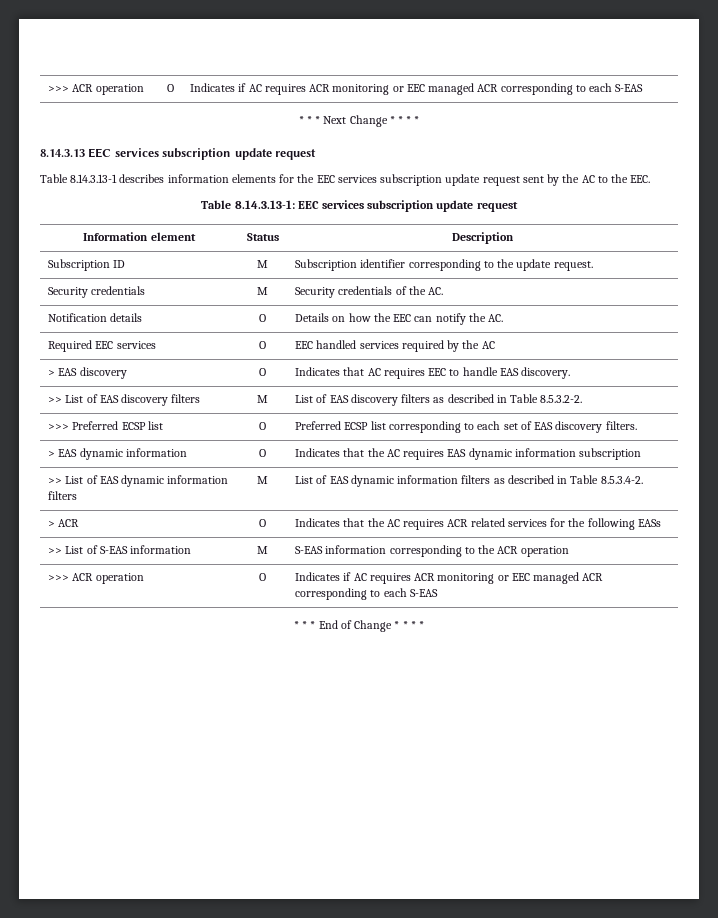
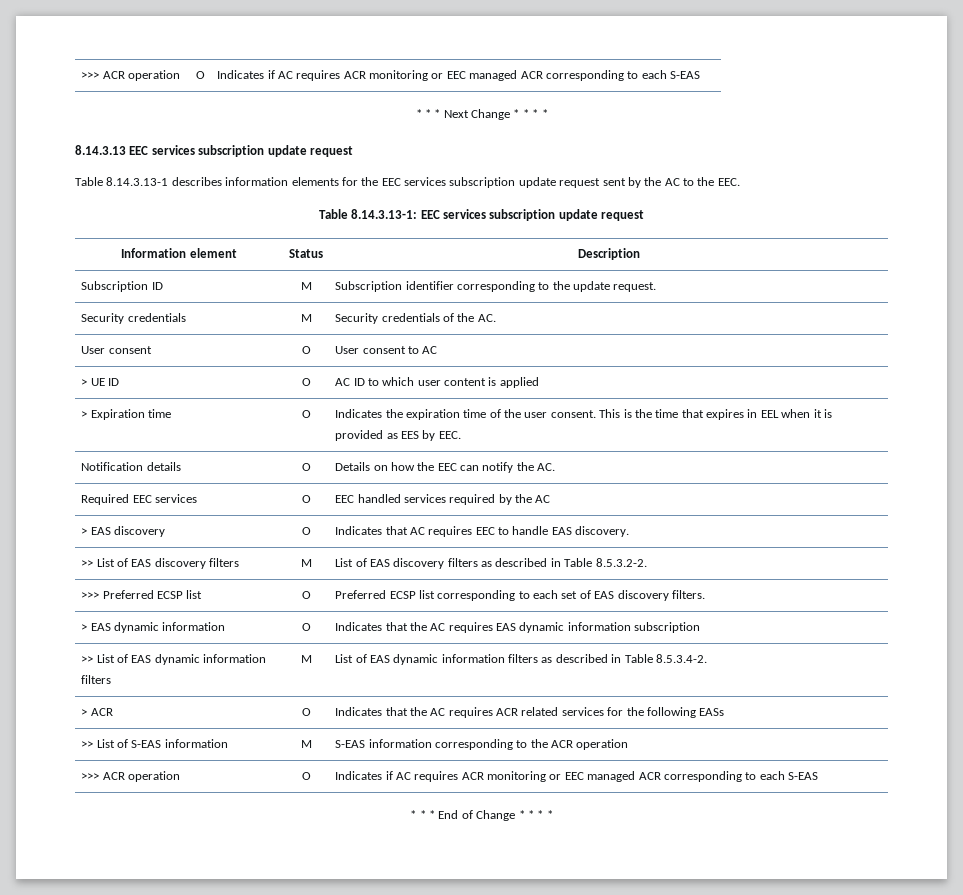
+ User consent | O | User consent to AC
+ > UE ID | O | AC ID to which user content is applied
+ > Expiration time | O | Indicates the expiration time of the user consent. This is the time that expires in EEL when it is provided as EES by EEC.

